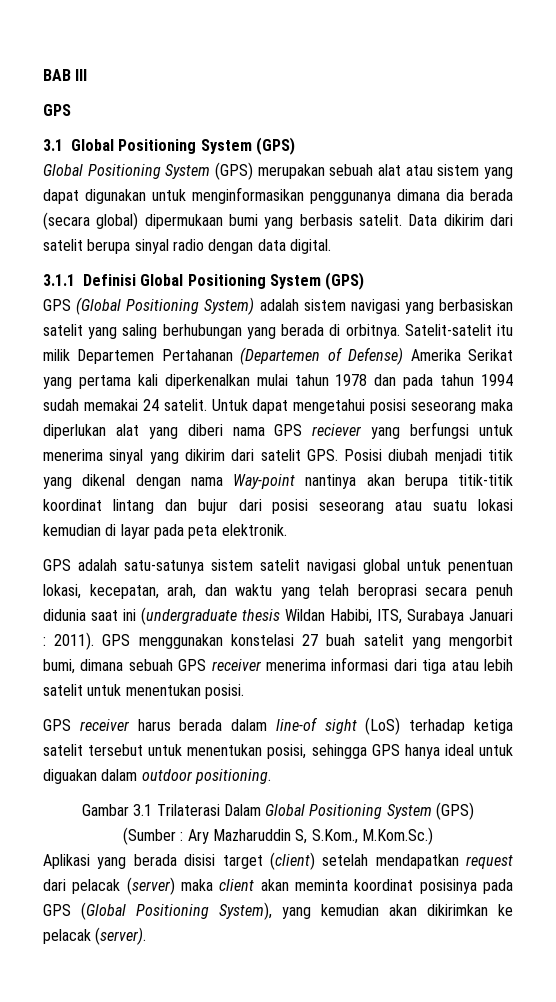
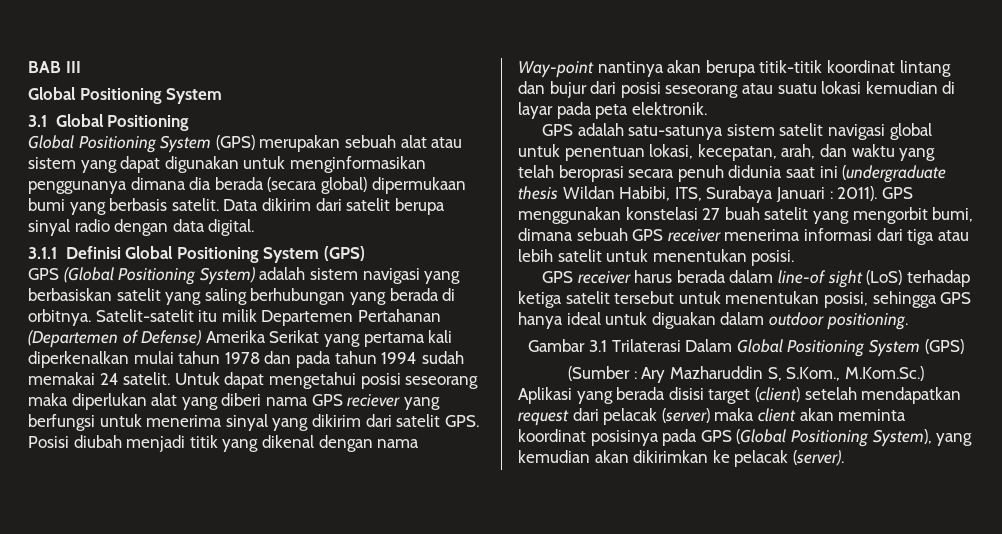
  BAB III
- GPS
+ Global Positioning System
- 3.1 Global Positioning System (GPS)
+ 3.1 Global Positioning

